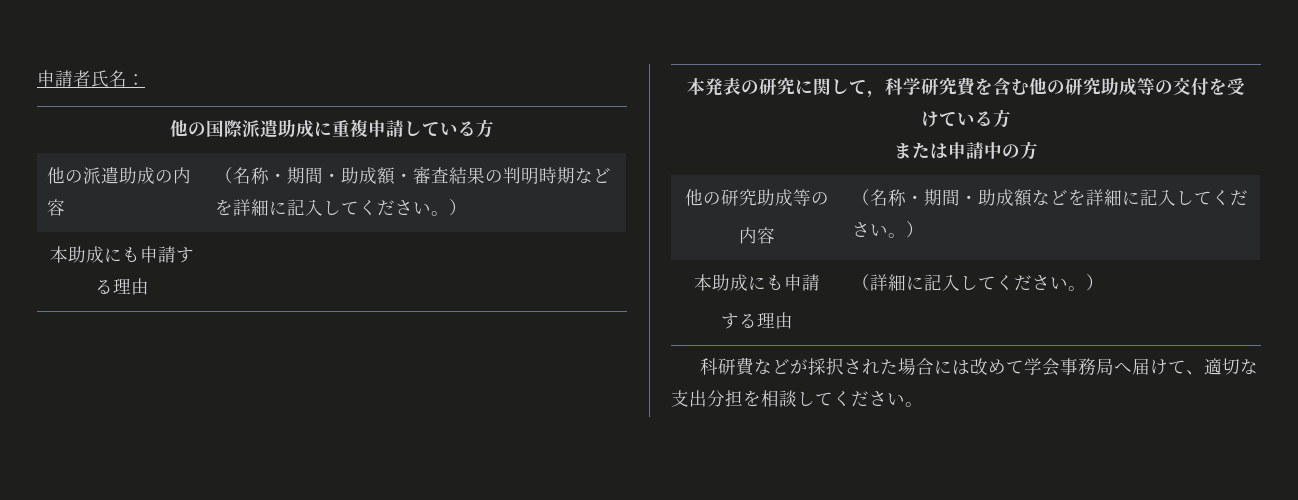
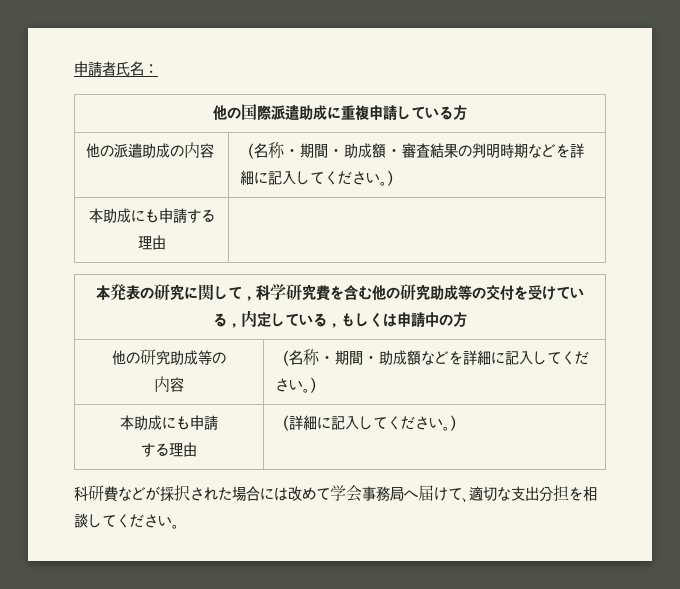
- 本発表の研究に関して，科学研究費を含む他の研究助成等の交付を受けている方
- または申請中の方
+ 本発表の研究に関して，科学研究費を含む他の研究助成等の交付を受けている，内定している，もしくは申請中の方

